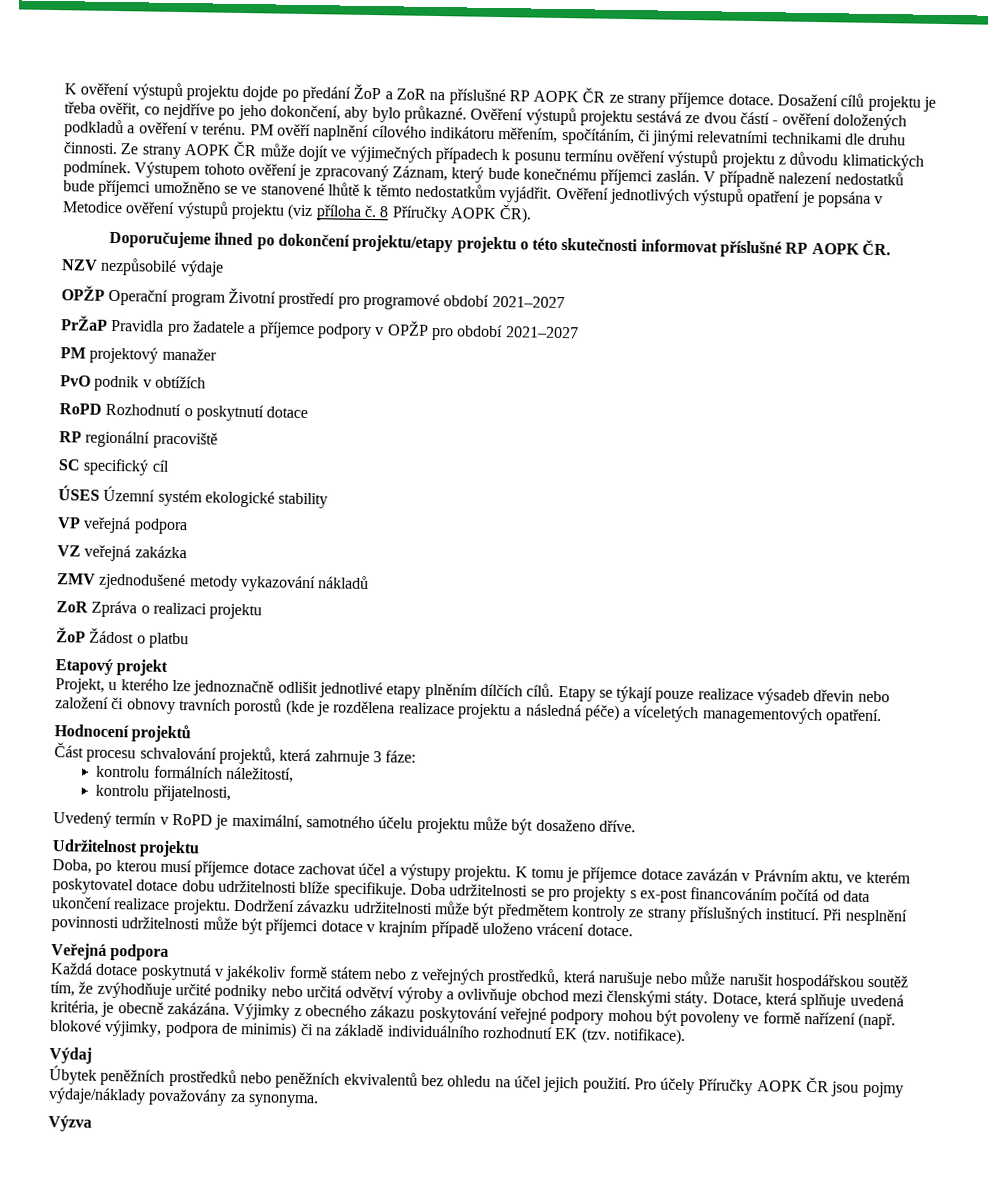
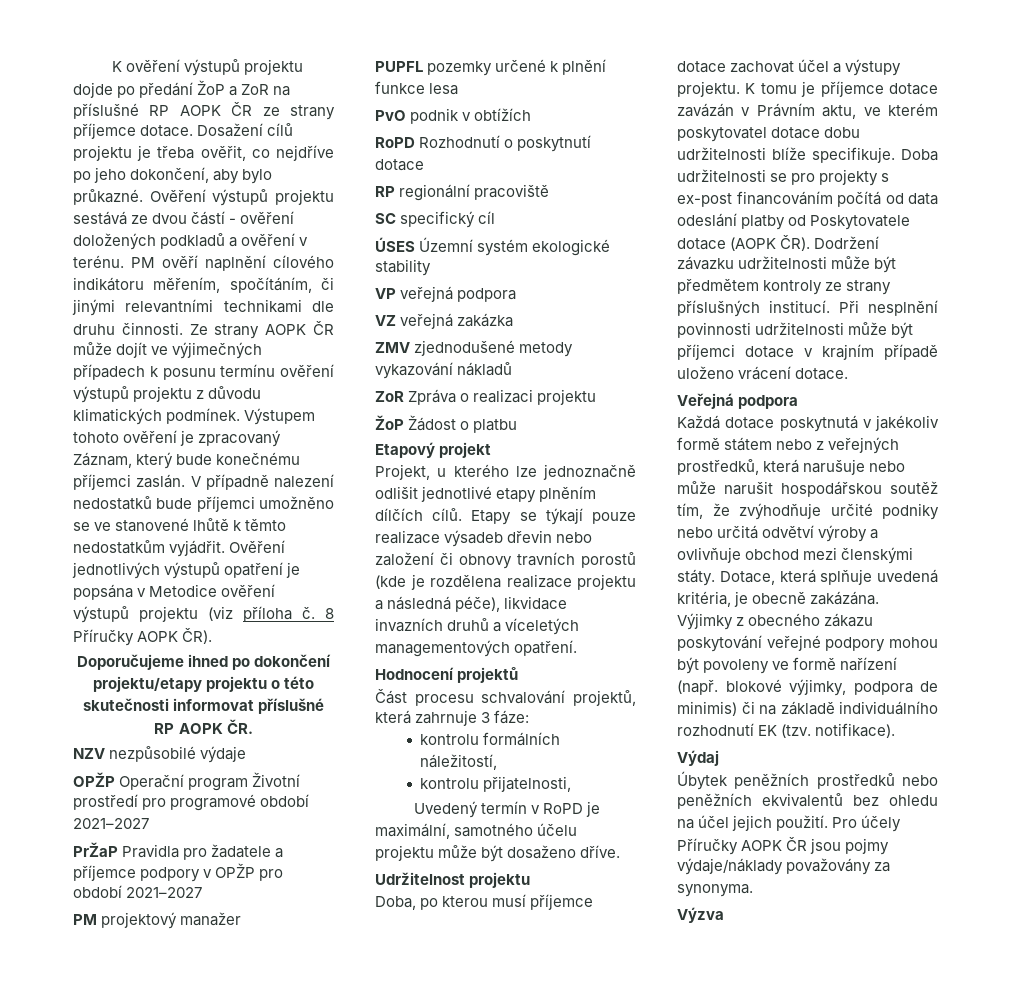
- PM ověří naplnění cílového indikátoru měřením, spočítáním, či jinými relevatními technikami dle druhu činnosti.
+ PM ověří naplnění cílového indikátoru měřením, spočítáním, či jinými relevantními technikami dle druhu činnosti.
+ PUPFL pozemky určené k plnění funkce lesa
- Etapy se týkají pouze realizace výsadeb dřevin nebo založení či obnovy travních porostů (kde je rozdělena realizace projektu a následná péče) a víceletých managementových opatření.
+ Etapy se týkají pouze realizace výsadeb dřevin nebo založení či obnovy travních porostů (kde je rozdělena realizace projektu a následná péče), likvidace invazních druhů a víceletých managementových opatření.
- Doba udržitelnosti se pro projekty s ex-post financováním počítá od data ukončení realizace projektu. Dodržení závazku udržitelnosti může být předmětem kontroly ze strany příslušných institucí.
+ Doba udržitelnosti se pro projekty s ex-post financováním počítá od data odeslání platby od Poskytovatele dotace (AOPK ČR). Dodržení závazku udržitelnosti může být předmětem kontroly ze strany příslušných institucí.

